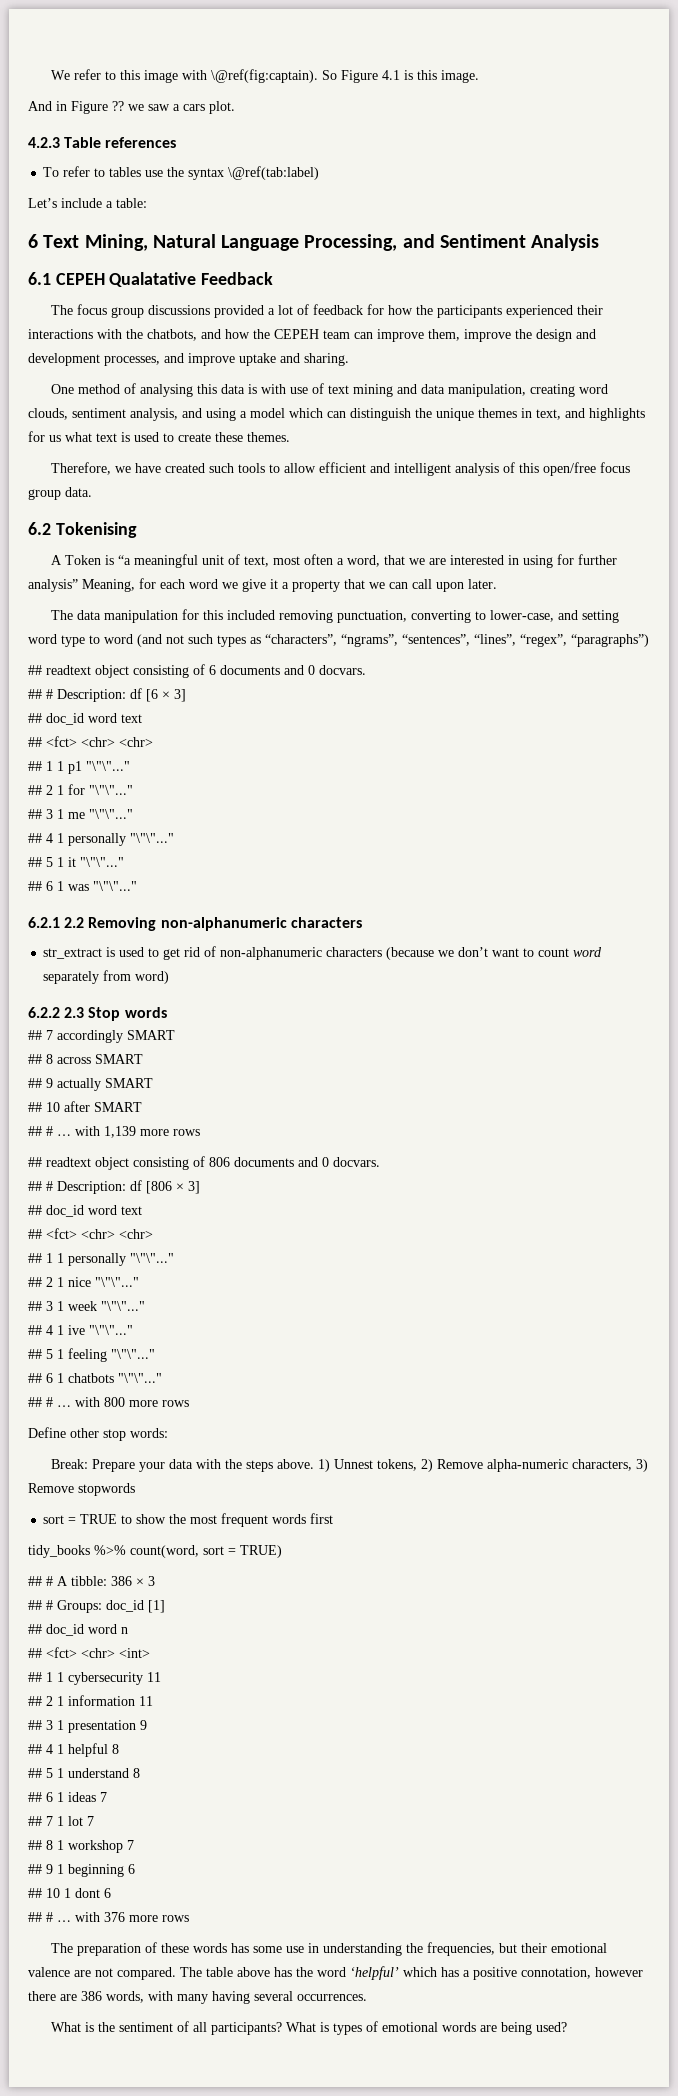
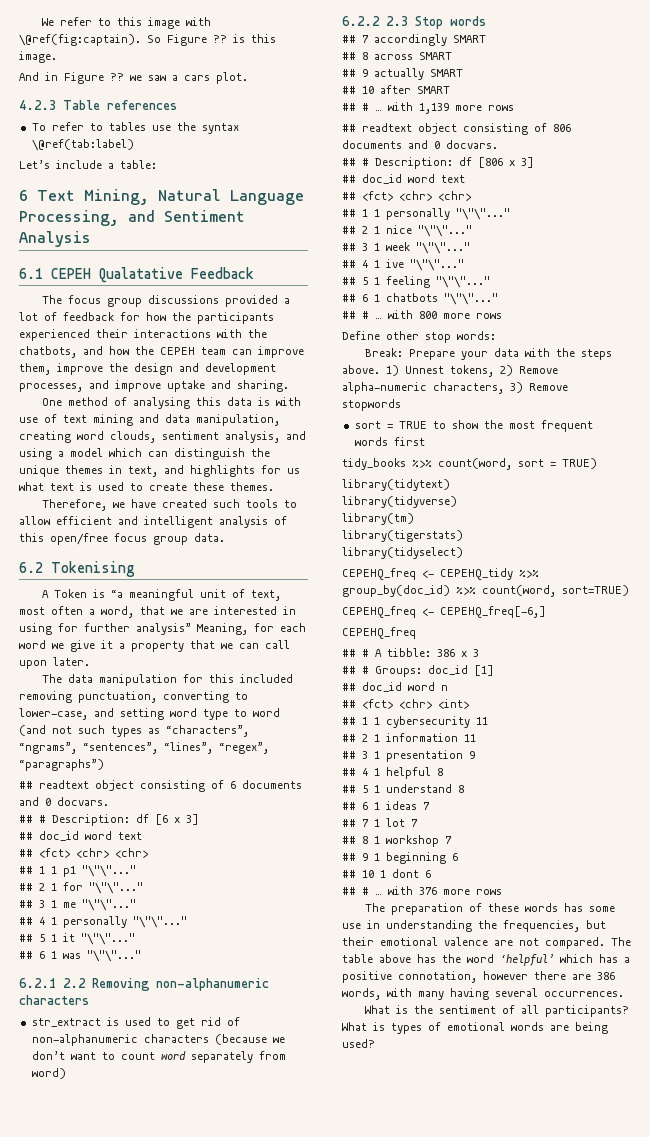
- So Figure 4.1 is this image.
+ So Figure ?? is this image.
+ library(tidytext)
+ library(tidyverse)
+ library(tm)
+ library(tigerstats)
+ library(tidyselect)
+ CEPEHQ_freq <- CEPEHQ_tidy %>% group_by(doc_id) %>% count(word, sort=TRUE)
+ CEPEHQ_freq <- CEPEHQ_freq[-6,]
+ CEPEHQ_freq

